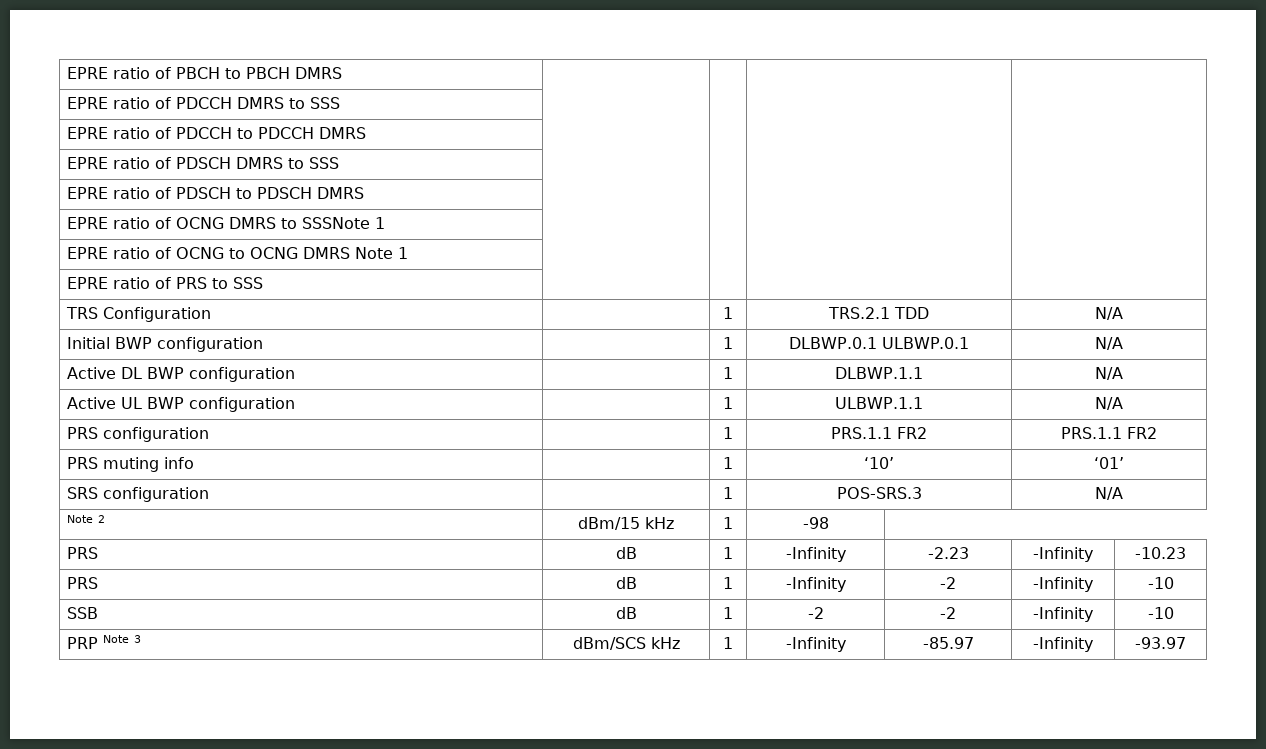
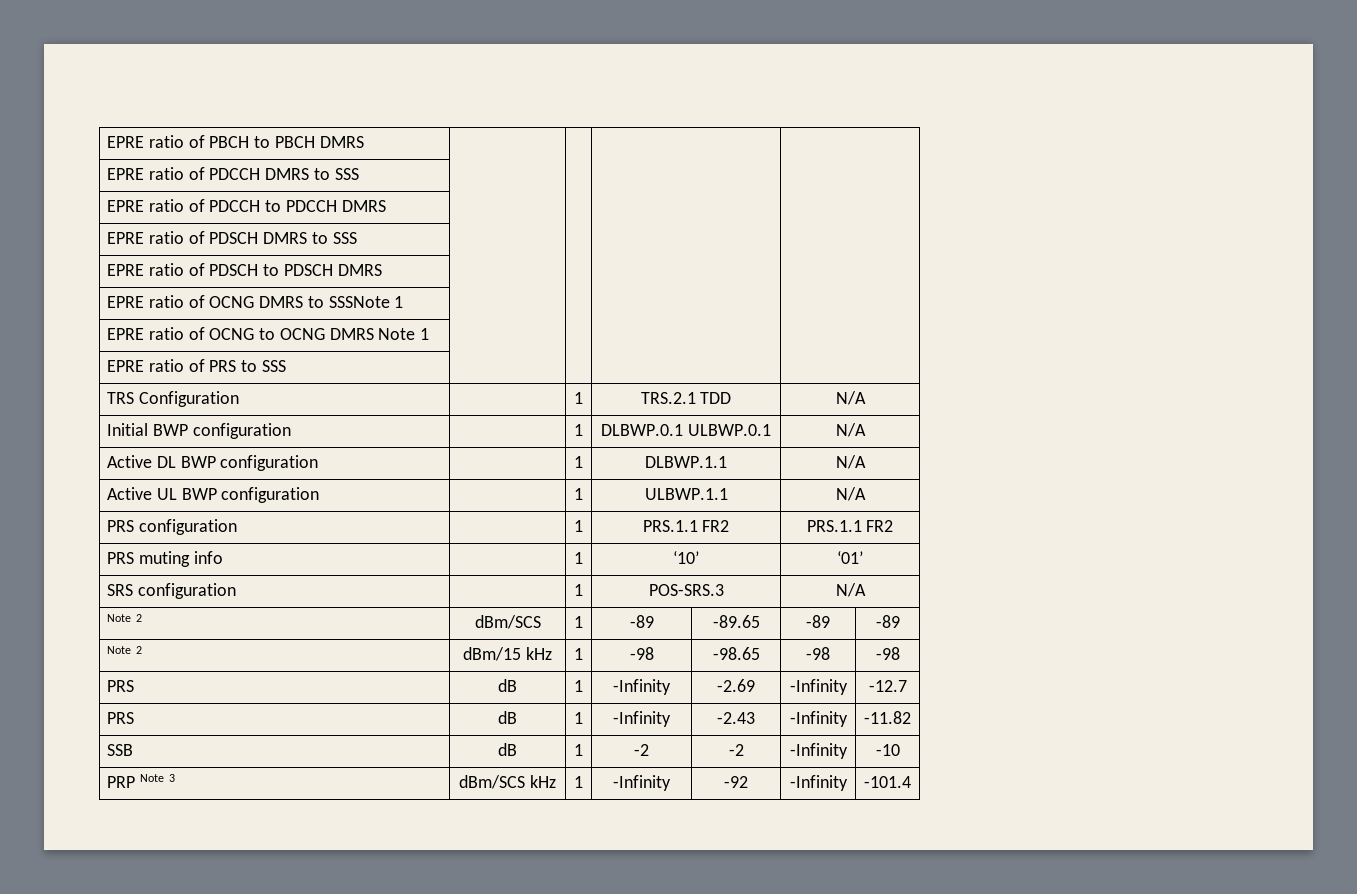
+ Note 2 | dBm/SCS | 1 | -89 | -89.65 | -89 | -89
- Note 2 | dBm/15 kHz | 1 | -98
- PRS | dB | 1 | -Infinity | -2.23 | -Infinity | -10.23
- PRS | dB | 1 | -Infinity | -2 | -Infinity | -10
+ Note 2 | dBm/15 kHz | 1 | -98 | -98.65 | -98 | -98
+ PRS | dB | 1 | -Infinity | -2.69 | -Infinity | -12.7
+ PRS | dB | 1 | -Infinity | -2.43 | -Infinity | -11.82
- PRP Note 3 | dBm/SCS kHz | 1 | -Infinity | -85.97 | -Infinity | -93.97
+ PRP Note 3 | dBm/SCS kHz | 1 | -Infinity | -92 | -Infinity | -101.4

